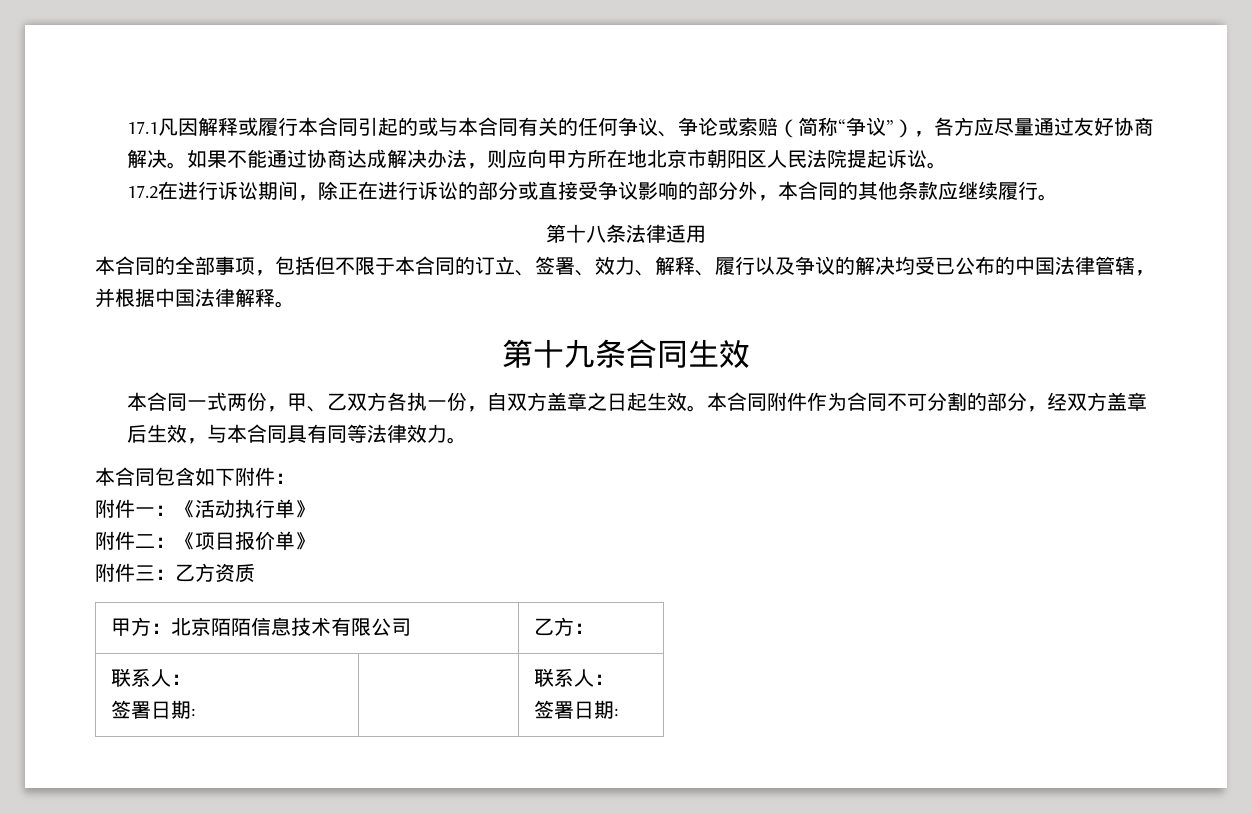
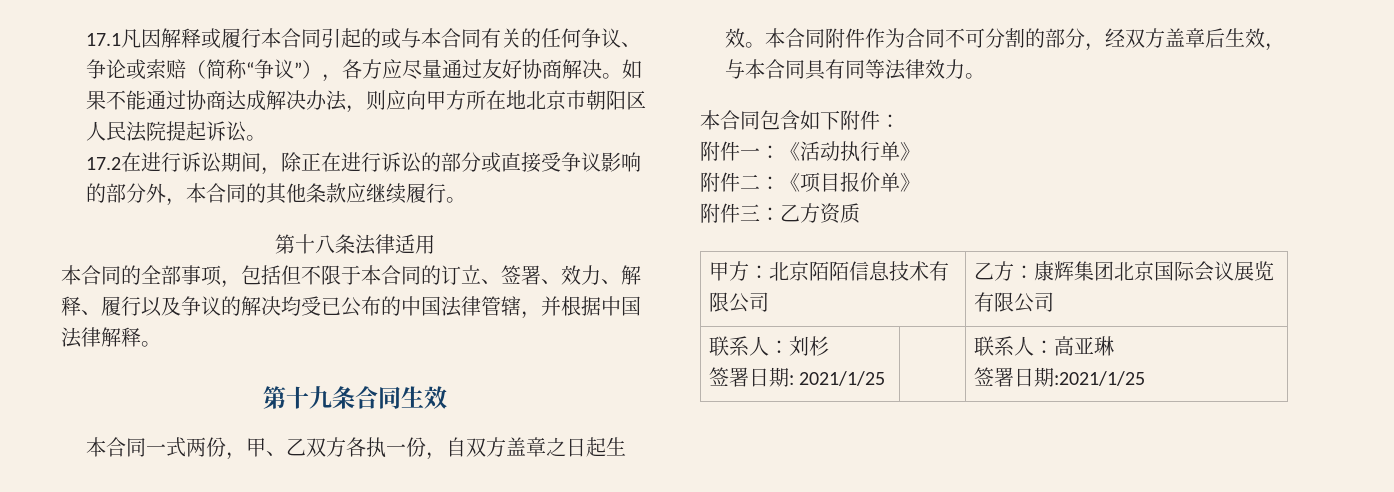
- 甲方：北京陌陌信息技术有限公司 | 乙方：
- 联系人：
- 签署日期: | | 联系人：
- 签署日期:
+ 甲方：北京陌陌信息技术有限公司 | 乙方：康辉集团北京国际会议展览有限公司
+ 联系人：刘杉
+ 签署日期: 2021/1/25 | | 联系人：高亚琳
+ 签署日期:2021/1/25

